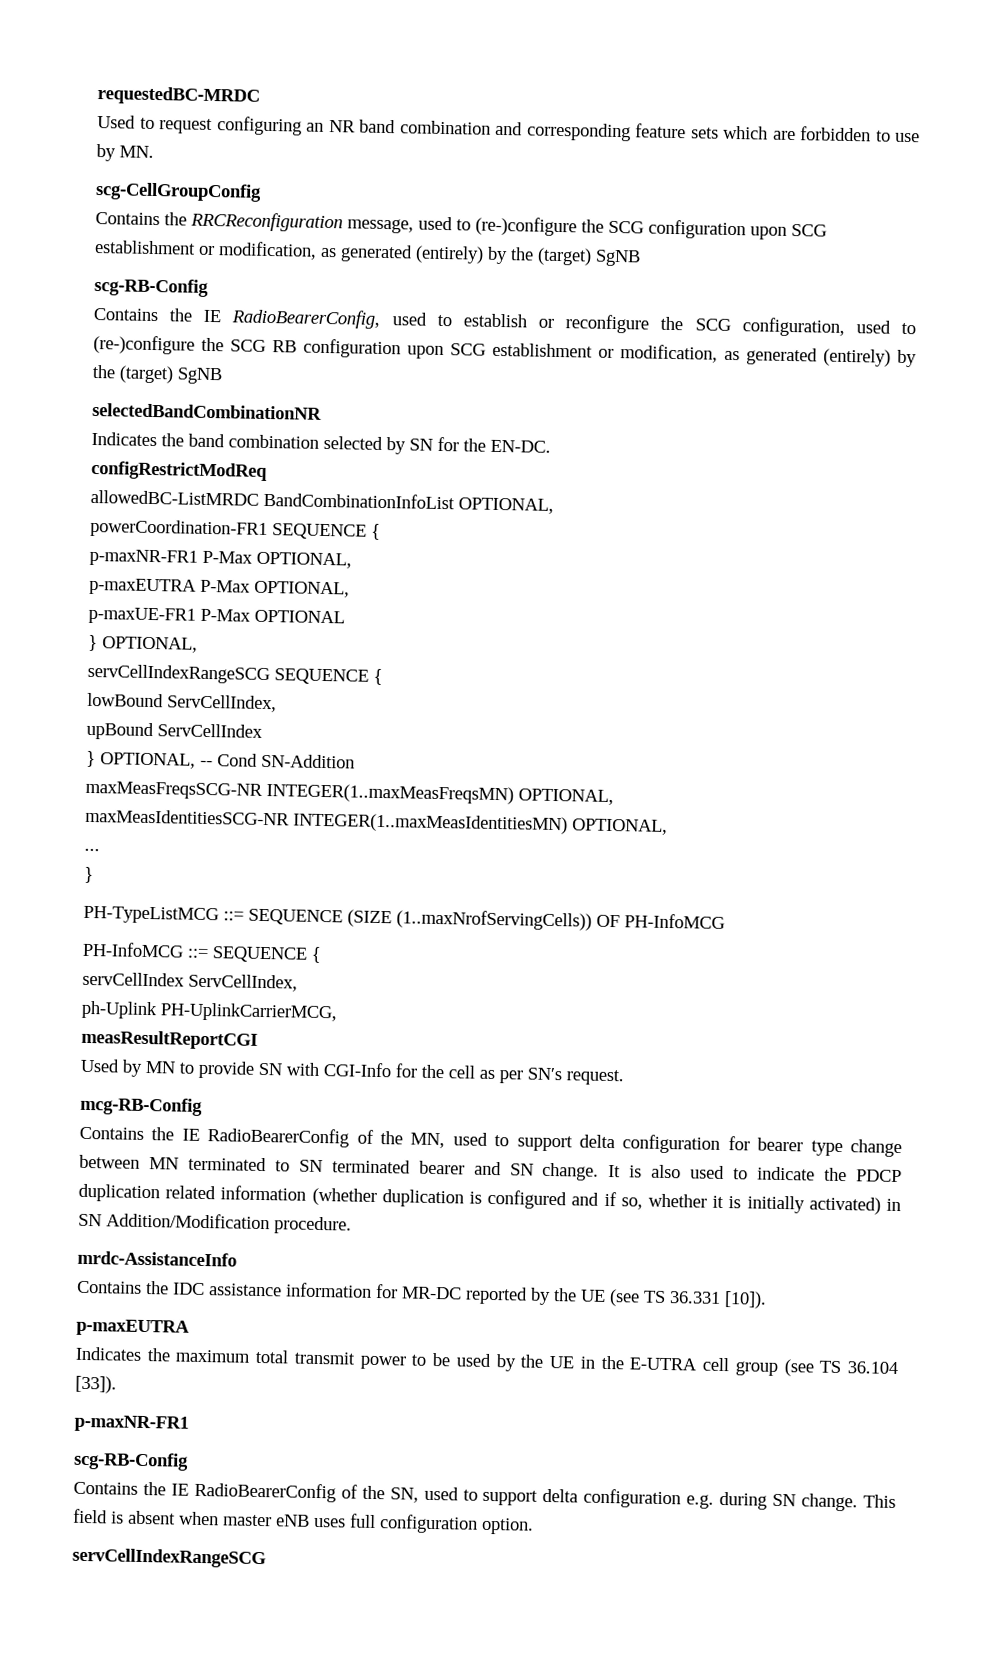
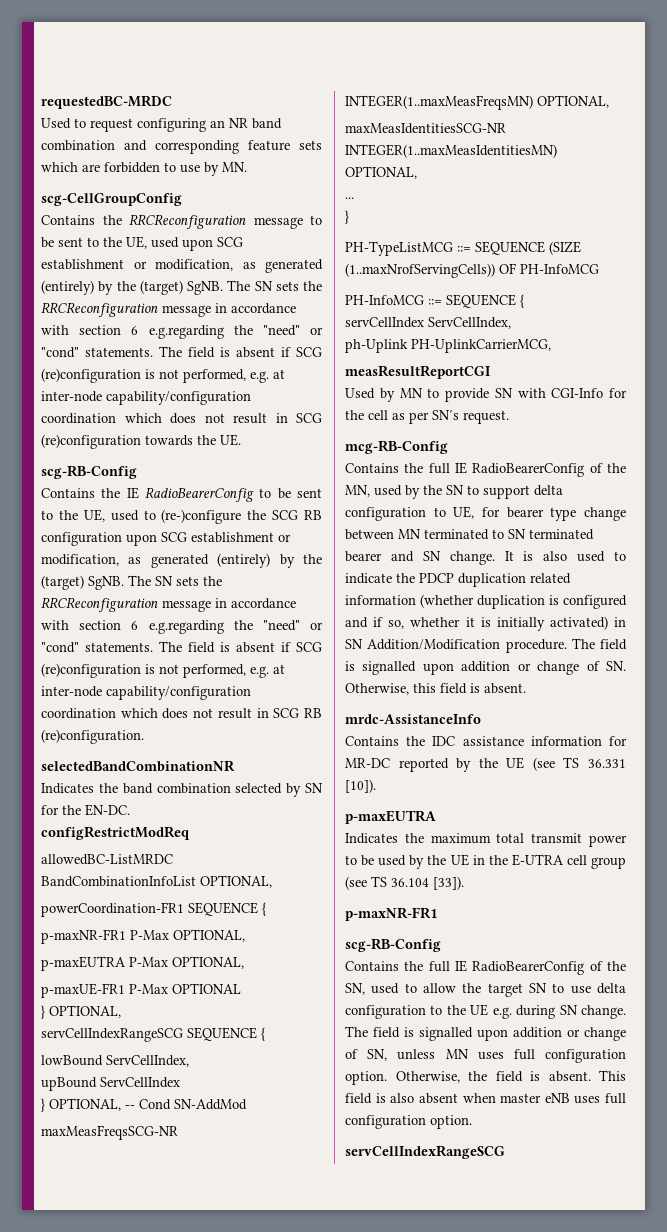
- Contains the RRCReconfiguration message, used to (re-)configure the SCG configuration upon SCG establishment or modification, as generated (entirely) by the (target) SgNB
+ Contains the RRCReconfiguration message to be sent to the UE, used upon SCG establishment or modification, as generated (entirely) by the (target) SgNB. The SN sets the RRCReconfiguration message in accordance with section 6 e.g.regarding the "need" or "cond" statements. The field is absent if SCG (re)configuration is not performed, e.g. at inter-node capability/configuration coordination which does not result in SCG (re)configuration towards the UE.
  scg-RB-Config
- Contains the IE RadioBearerConfig, used to establish or reconfigure the SCG configuration, used to (re-)configure the SCG RB configuration upon SCG establishment or modification, as generated (entirely) by the (target) SgNB
+ Contains the IE RadioBearerConfig to be sent to the UE, used to (re-)configure the SCG RB configuration upon SCG establishment or modification, as generated (entirely) by the (target) SgNB. The SN sets the RRCReconfiguration message in accordance with section 6 e.g.regarding the "need" or "cond" statements. The field is absent if SCG (re)configuration is not performed, e.g. at inter-node capability/configuration coordination which does not result in SCG RB (re)configuration.
- } OPTIONAL, -- Cond SN-Addition
+ } OPTIONAL, -- Cond SN-AddMod
- Contains the IE RadioBearerConfig of the MN, used to support delta configuration for bearer type change between MN terminated to SN terminated bearer and SN change.
+ Contains the full IE RadioBearerConfig of the MN, used by the SN to support delta configuration to UE, for bearer type change between MN terminated to SN terminated bearer and SN change.
+ The field is signalled upon addition or change of SN. Otherwise, this field is absent.
- Contains the IE RadioBearerConfig of the SN, used to support delta configuration e.g. during SN change.
+ Contains the full IE RadioBearerConfig of the SN, used to allow the target SN to use delta configuration to the UE e.g. during SN change. The field is signalled upon addition or change of SN, unless MN uses full configuration option. Otherwise, the field is absent.
- This field is absent when master eNB uses full configuration option.
+ This field is also absent when master eNB uses full configuration option.

